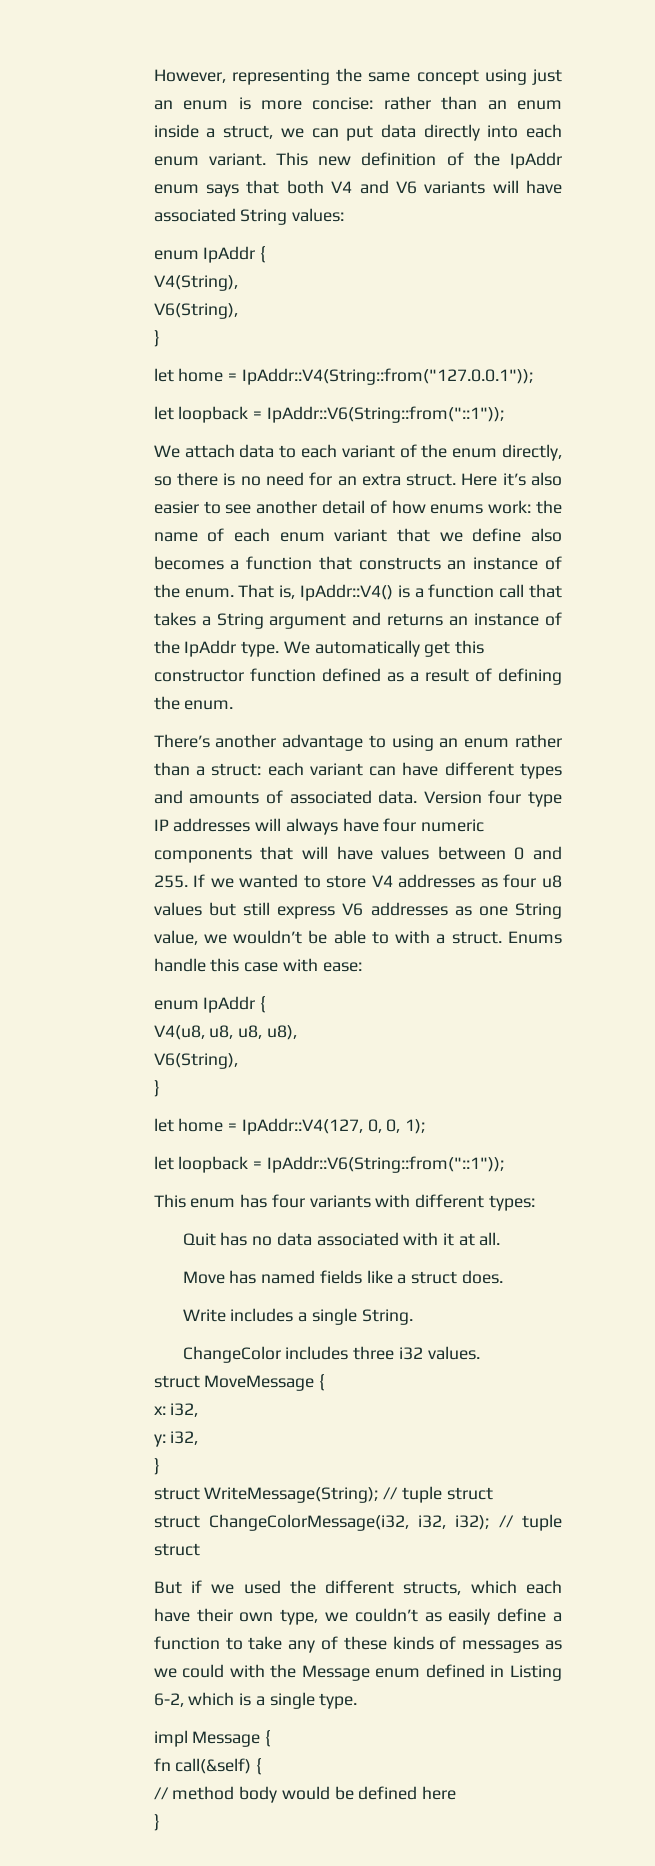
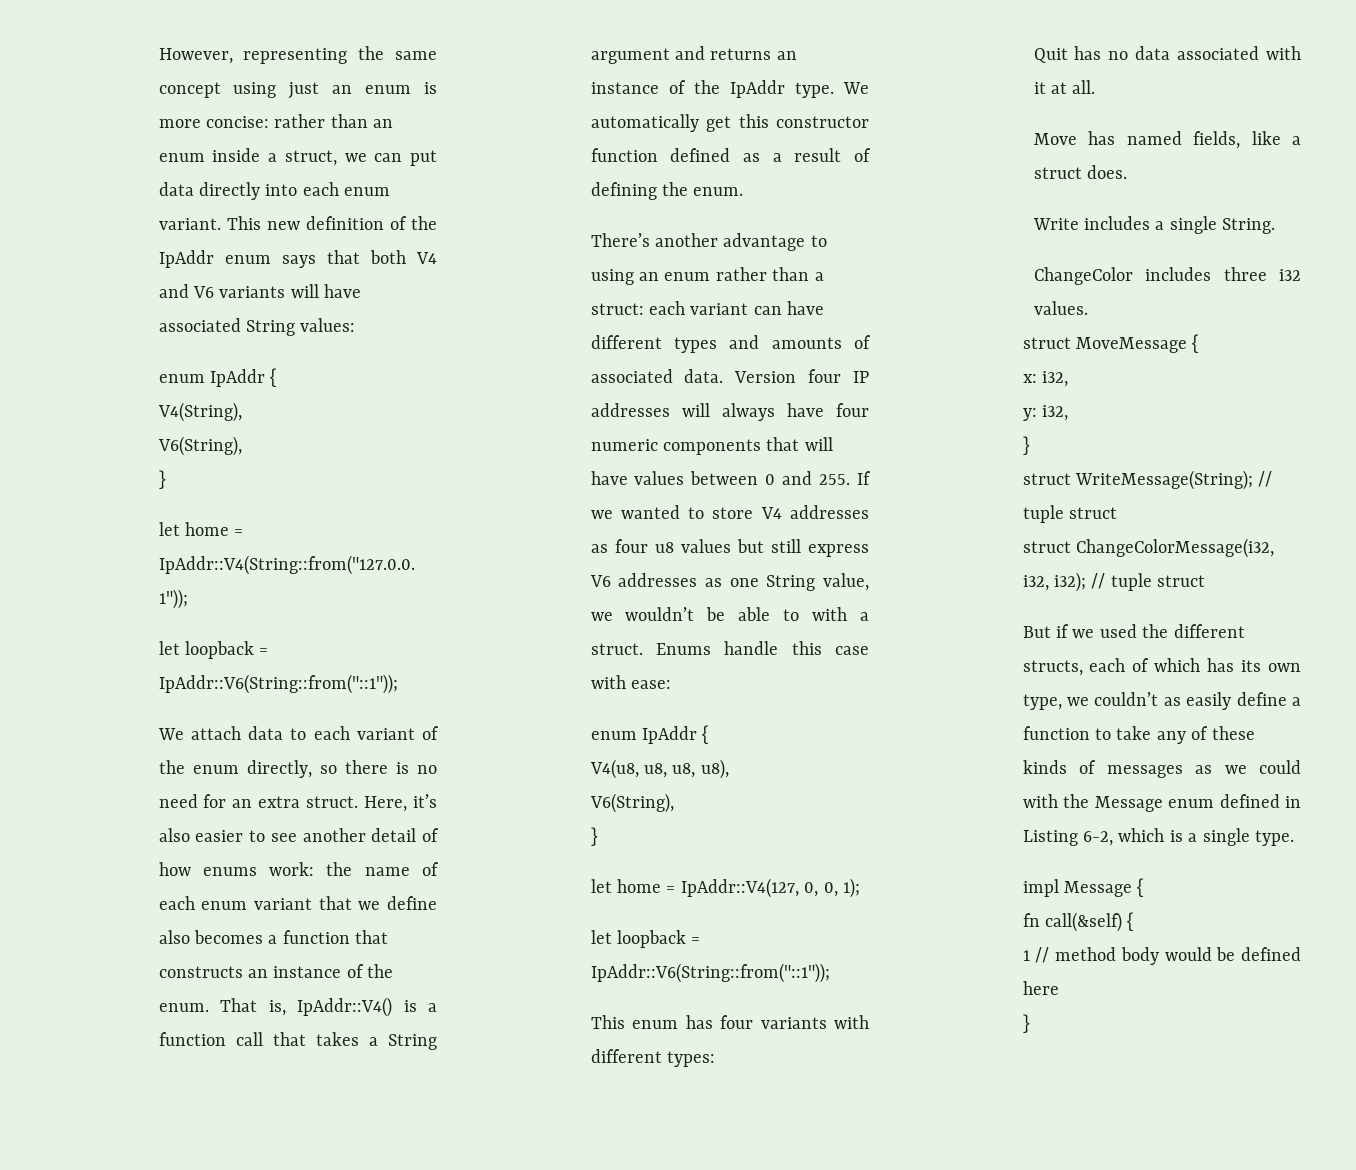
- Here it’s also easier to see another detail of how enums work: the name of each enum variant that we define also becomes a function that constructs an instance of the enum.
+ Here, it’s also easier to see another detail of how enums work: the name of each enum variant that we define also becomes a function that constructs an instance of the enum.
- Version four type IP addresses will always have four numeric components that will have values between 0 and 255. If we wanted to store V4 addresses as four u8 values but still express V6 addresses as one String value, we wouldn’t be able to with a struct.
+ Version four IP addresses will always have four numeric components that will have values between 0 and 255. If we wanted to store V4 addresses as four u8 values but still express V6 addresses as one String value, we wouldn’t be able to with a struct.
- Move has named fields like a struct does.
+ Move has named fields, like a struct does.
- But if we used the different structs, which each have their own type, we couldn’t as easily define a function to take any of these kinds of messages as we could with the Message enum defined in Listing 6-2, which is a single type.
+ But if we used the different structs, each of which has its own type, we couldn’t as easily define a function to take any of these kinds of messages as we could with the Message enum defined in Listing 6-2, which is a single type.
- // method body would be defined here
+ 1 // method body would be defined here

